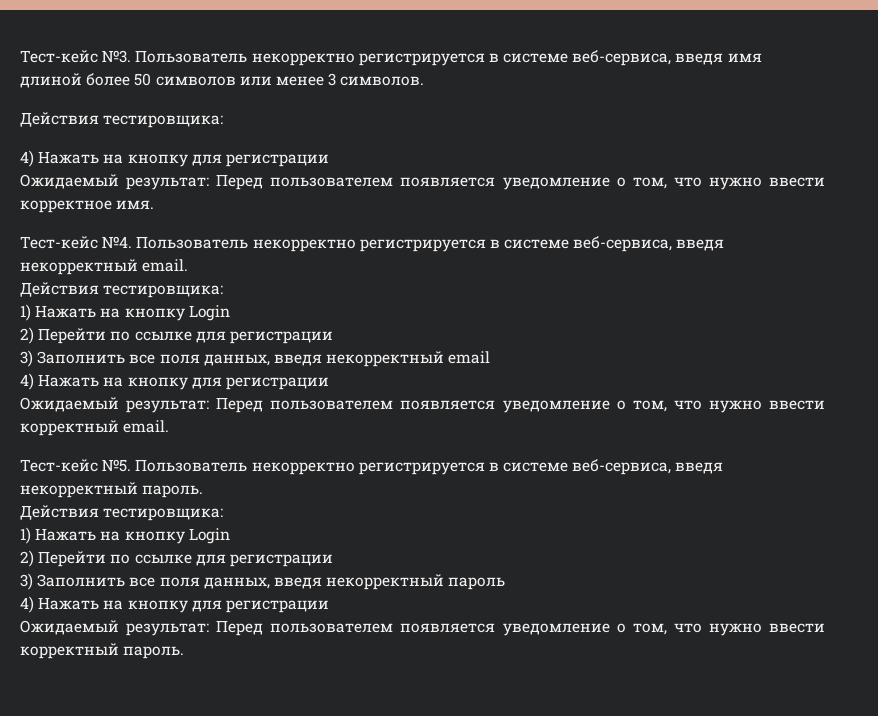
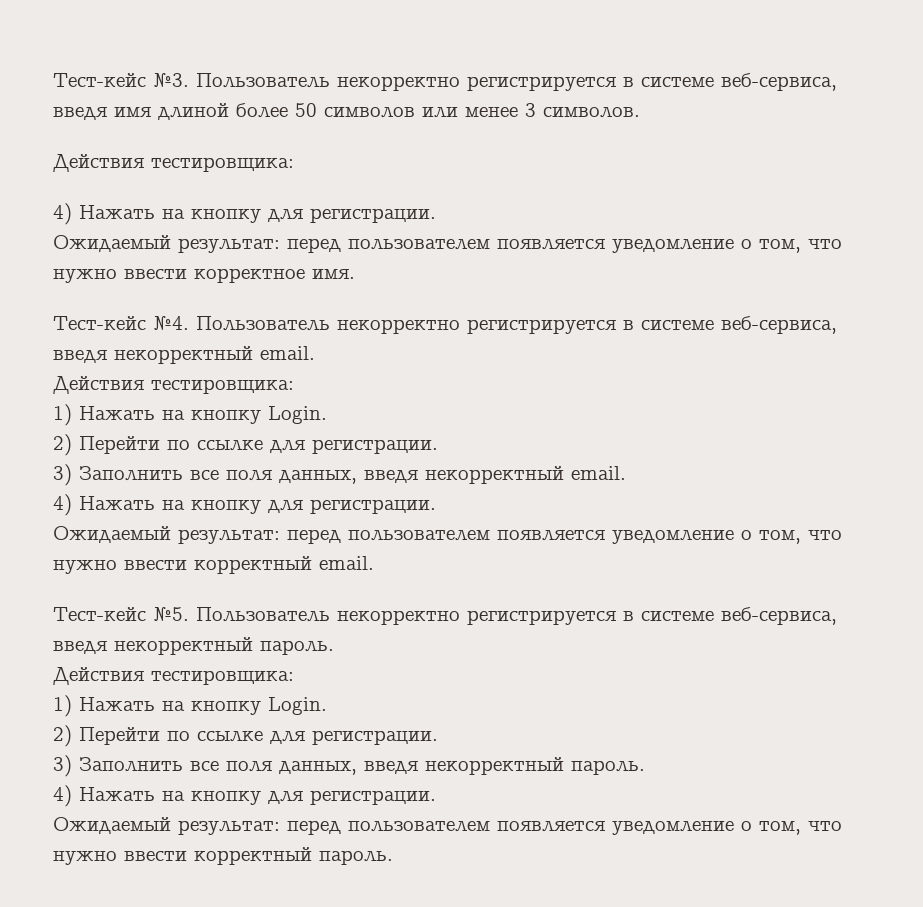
  Пользователь некорректно регистрируется в системе веб-сервиса, введя имя длиной более 50 символов или менее 3 символов.
  Действия тестировщика:
- 4) Нажать на кнопку для регистрации
- Ожидаемый результат: Перед пользователем появляется уведомление о том, что нужно ввести корректное имя.
+ 4) Нажать на кнопку для регистрации.
+ Ожидаемый результат: перед пользователем появляется уведомление о том, что нужно ввести корректное имя.
  Пользователь некорректно регистрируется в системе веб-сервиса, введя некорректный email.
  Действия тестировщика:
- 1) Нажать на кнопку Login
- 2) Перейти по ссылке для регистрации
- 3) Заполнить все поля данных, введя некорректный email
- 4) Нажать на кнопку для регистрации
- Ожидаемый результат: Перед пользователем появляется уведомление о том, что нужно ввести корректный email.
+ 1) Нажать на кнопку Login.
+ 2) Перейти по ссылке для регистрации.
+ 3) Заполнить все поля данных, введя некорректный email.
+ 4) Нажать на кнопку для регистрации.
+ Ожидаемый результат: перед пользователем появляется уведомление о том, что нужно ввести корректный email.
  Пользователь некорректно регистрируется в системе веб-сервиса, введя некорректный пароль.
  Действия тестировщика:
- 1) Нажать на кнопку Login
- 2) Перейти по ссылке для регистрации
- 3) Заполнить все поля данных, введя некорректный пароль
- 4) Нажать на кнопку для регистрации
- Ожидаемый результат: Перед пользователем появляется уведомление о том, что нужно ввести корректный пароль.
+ 1) Нажать на кнопку Login.
+ 2) Перейти по ссылке для регистрации.
+ 3) Заполнить все поля данных, введя некорректный пароль.
+ 4) Нажать на кнопку для регистрации.
+ Ожидаемый результат: перед пользователем появляется уведомление о том, что нужно ввести корректный пароль.

